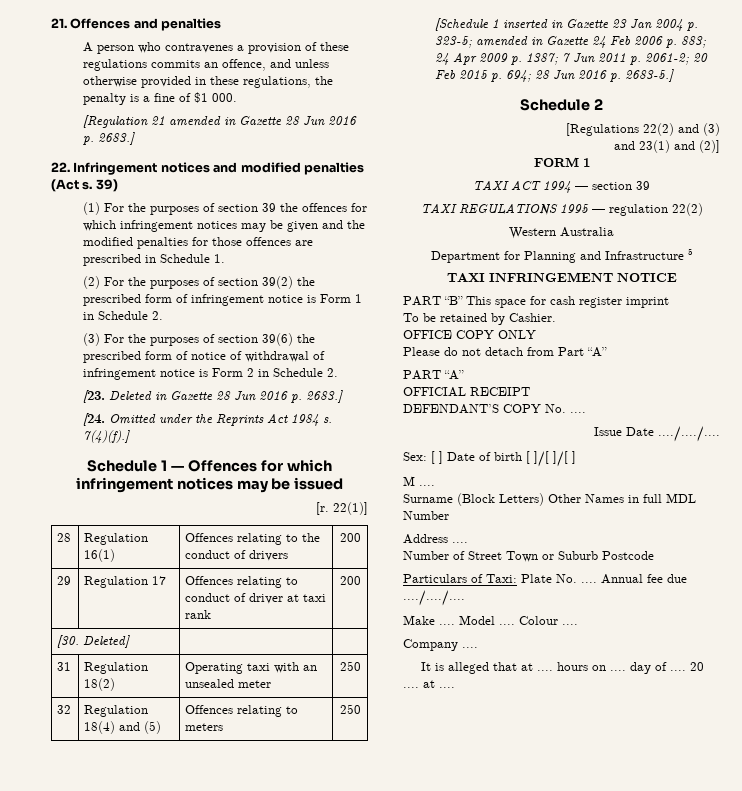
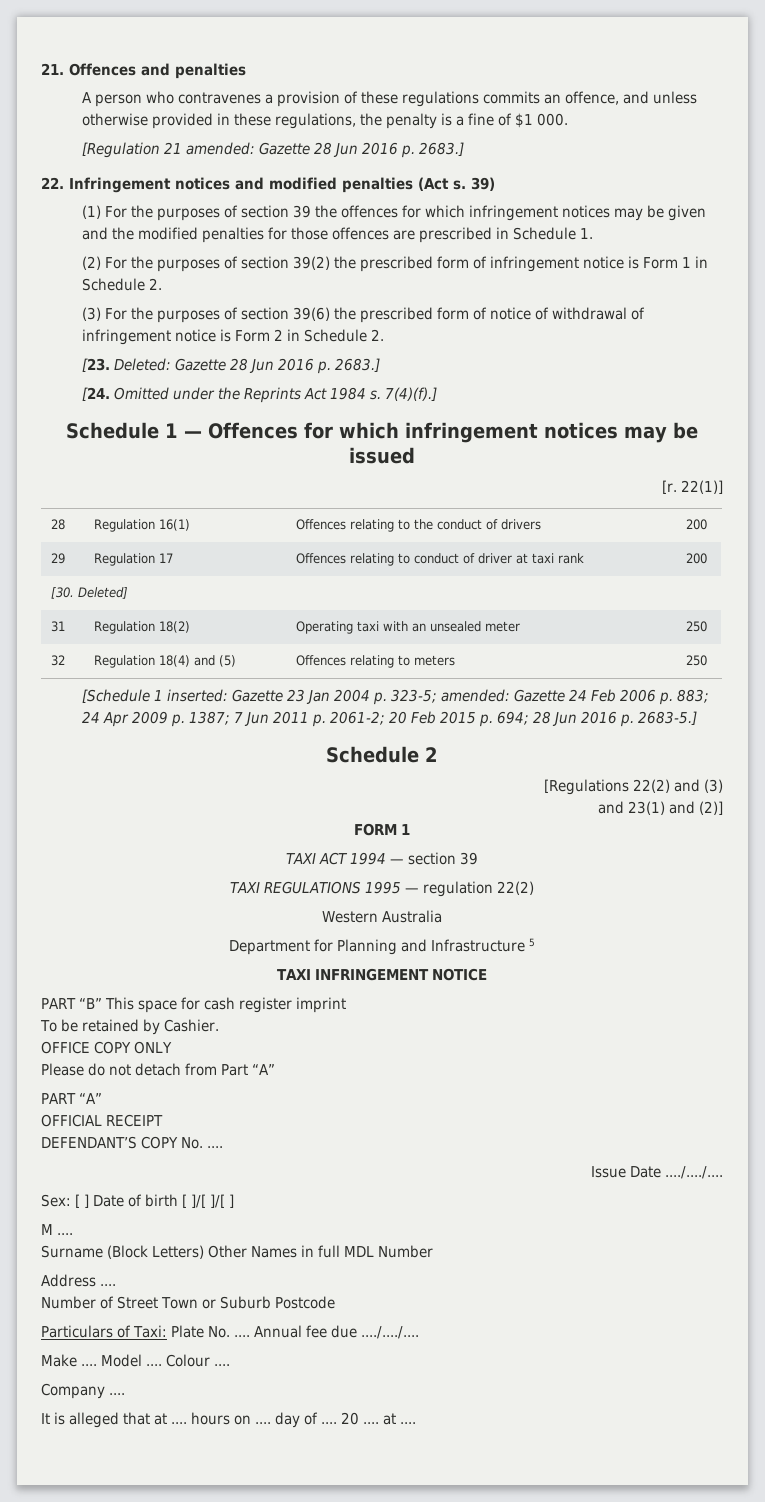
- [Regulation 21 amended in Gazette 28 Jun 2016 p. 2683.]
+ [Regulation 21 amended: Gazette 28 Jun 2016 p. 2683.]
- [23. Deleted in Gazette 28 Jun 2016 p. 2683.]
+ [23. Deleted: Gazette 28 Jun 2016 p. 2683.]
- [Schedule 1 inserted in Gazette 23 Jan 2004 p. 323-5; amended in Gazette 24 Feb 2006 p. 883; 24 Apr 2009 p. 1387; 7 Jun 2011 p. 2061-2; 20 Feb 2015 p. 694; 28 Jun 2016 p. 2683-5.]
+ [Schedule 1 inserted: Gazette 23 Jan 2004 p. 323-5; amended: Gazette 24 Feb 2006 p. 883; 24 Apr 2009 p. 1387; 7 Jun 2011 p. 2061-2; 20 Feb 2015 p. 694; 28 Jun 2016 p. 2683-5.]

